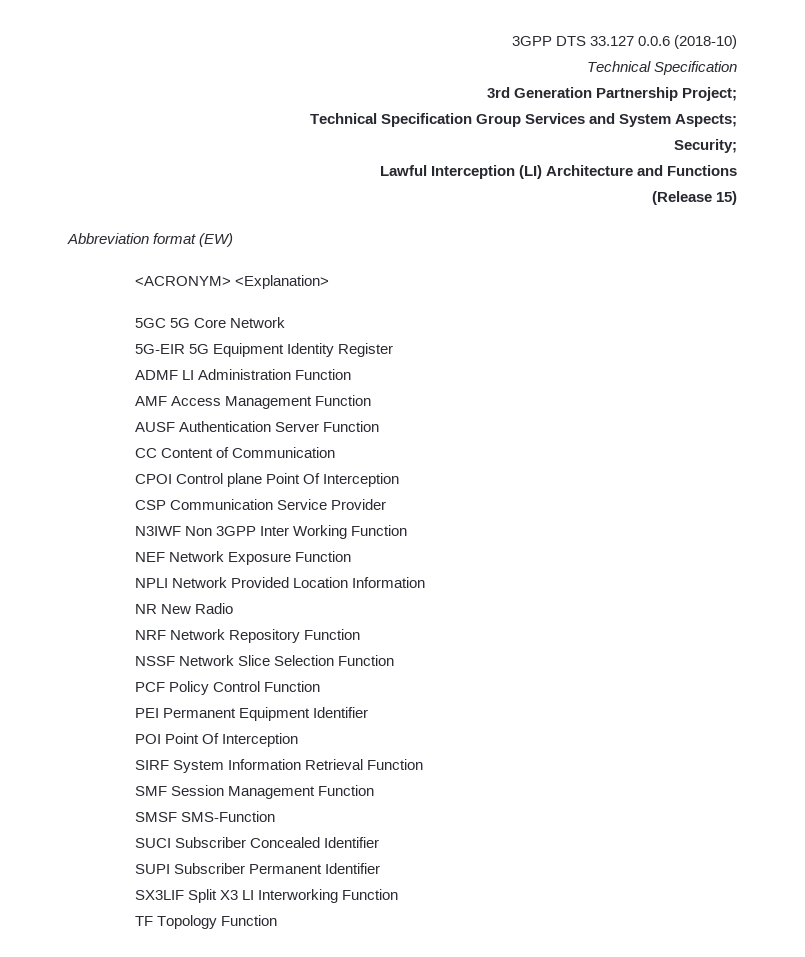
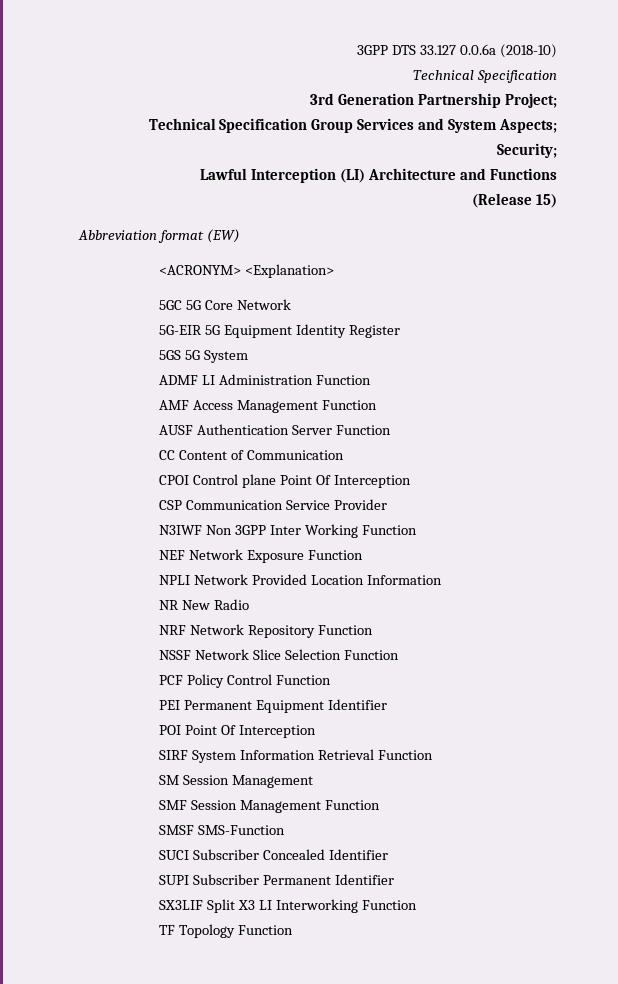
- 3GPP DTS 33.127 0.0.6 (2018-10)
+ 3GPP DTS 33.127 0.0.6a (2018-10)
+ 5GS 5G System
+ SM Session Management

